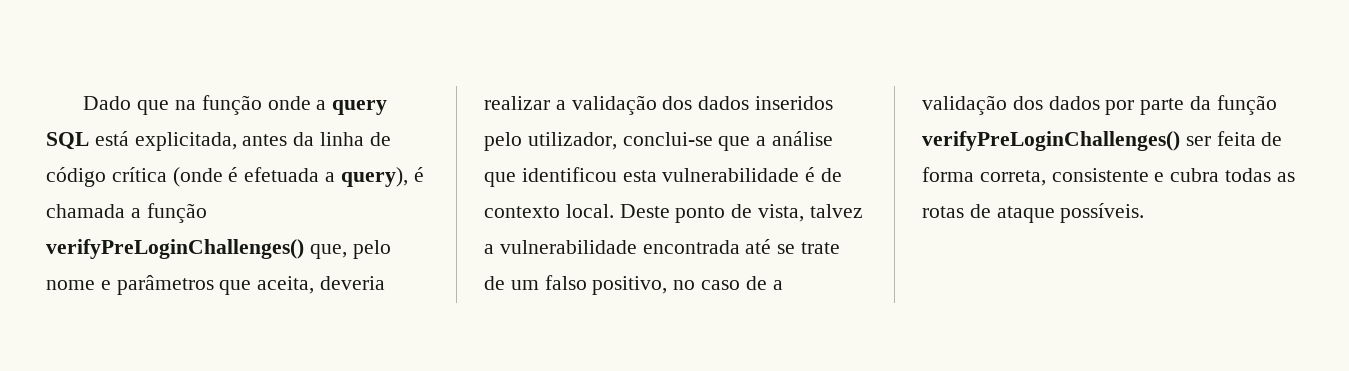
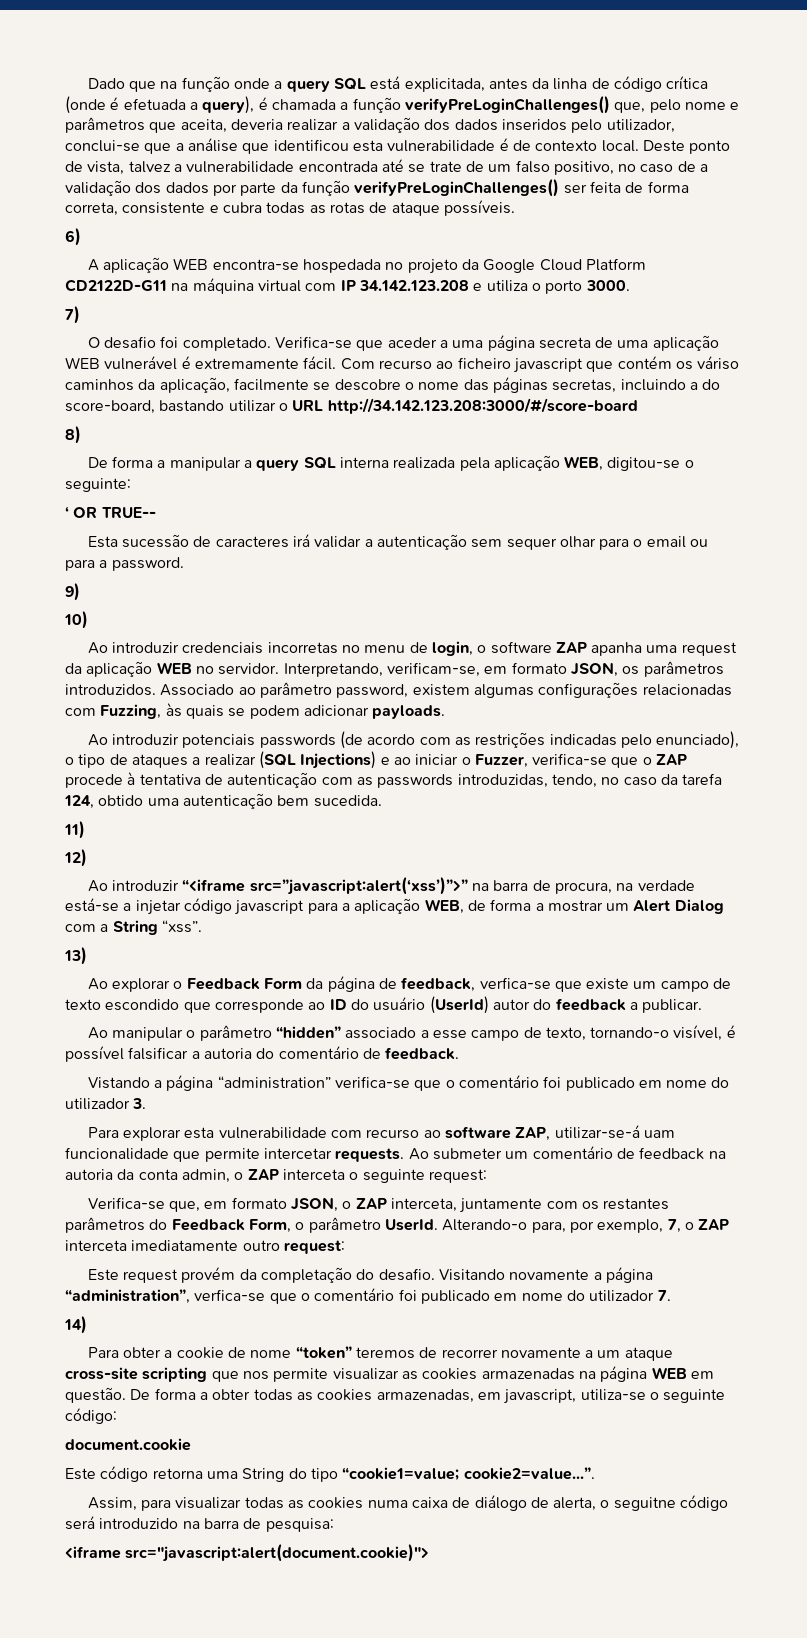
+ 6)
+ A aplicação WEB encontra-se hospedada no projeto da Google Cloud Platform CD2122D-G11 na máquina virtual com IP 34.142.123.208 e utiliza o porto 3000.
+ 7)
+ O desafio foi completado. Verifica-se que aceder a uma página secreta de uma aplicação WEB vulnerável é extremamente fácil. Com recurso ao ficheiro javascript que contém os váriso caminhos da aplicação, facilmente se descobre o nome das páginas secretas, incluindo a do score-board, bastando utilizar o URL http://34.142.123.208:3000/#/score-board
+ 8)
+ De forma a manipular a query SQL interna realizada pela aplicação WEB, digitou-se o seguinte:
+ ‘ OR TRUE--
+ Esta sucessão de caracteres irá validar a autenticação sem sequer olhar para o email ou para a password.
+ 9)
+ 10)
+ Ao introduzir credenciais incorretas no menu de login, o software ZAP apanha uma request da aplicação WEB no servidor. Interpretando, verificam-se, em formato JSON, os parâmetros introduzidos. Associado ao parâmetro password, existem algumas configurações relacionadas com Fuzzing, às quais se podem adicionar payloads.
+ Ao introduzir potenciais passwords (de acordo com as restrições indicadas pelo enunciado), o tipo de ataques a realizar (SQL Injections) e ao iniciar o Fuzzer, verifica-se que o ZAP procede à tentativa de autenticação com as passwords introduzidas, tendo, no caso da tarefa 124, obtido uma autenticação bem sucedida.
+ 11)
+ 12)
+ Ao introduzir “<iframe src=”javascript:alert(‘xss’)”>” na barra de procura, na verdade está-se a injetar código javascript para a aplicação WEB, de forma a mostrar um Alert Dialog com a String “xss”.
+ 13)
+ Ao explorar o Feedback Form da página de feedback, verfica-se que existe um campo de texto escondido que corresponde ao ID do usuário (UserId) autor do feedback a publicar.
+ Ao manipular o parâmetro “hidden” associado a esse campo de texto, tornando-o visível, é possível falsificar a autoria do comentário de feedback.
+ Vistando a página “administration” verifica-se que o comentário foi publicado em nome do utilizador 3.
+ Para explorar esta vulnerabilidade com recurso ao software ZAP, utilizar-se-á uam funcionalidade que permite intercetar requests. Ao submeter um comentário de feedback na autoria da conta admin, o ZAP interceta o seguinte request:
+ Verifica-se que, em formato JSON, o ZAP interceta, juntamente com os restantes parâmetros do Feedback Form, o parâmetro UserId. Alterando-o para, por exemplo, 7, o ZAP interceta imediatamente outro request:
+ Este request provém da completação do desafio. Visitando novamente a página “administration”, verfica-se que o comentário foi publicado em nome do utilizador 7.
+ 14)
+ Para obter a cookie de nome “token” teremos de recorrer novamente a um ataque cross-site scripting que nos permite visualizar as cookies armazenadas na página WEB em questão. De forma a obter todas as cookies armazenadas, em javascript, utiliza-se o seguinte código:
+ document.cookie
+ Este código retorna uma String do tipo “cookie1=value; cookie2=value...”.
+ Assim, para visualizar todas as cookies numa caixa de diálogo de alerta, o seguitne código será introduzido na barra de pesquisa:
+ <iframe src="javascript:alert(document.cookie)">

